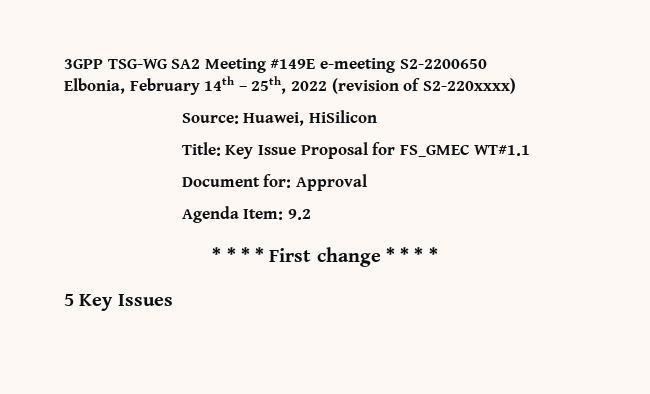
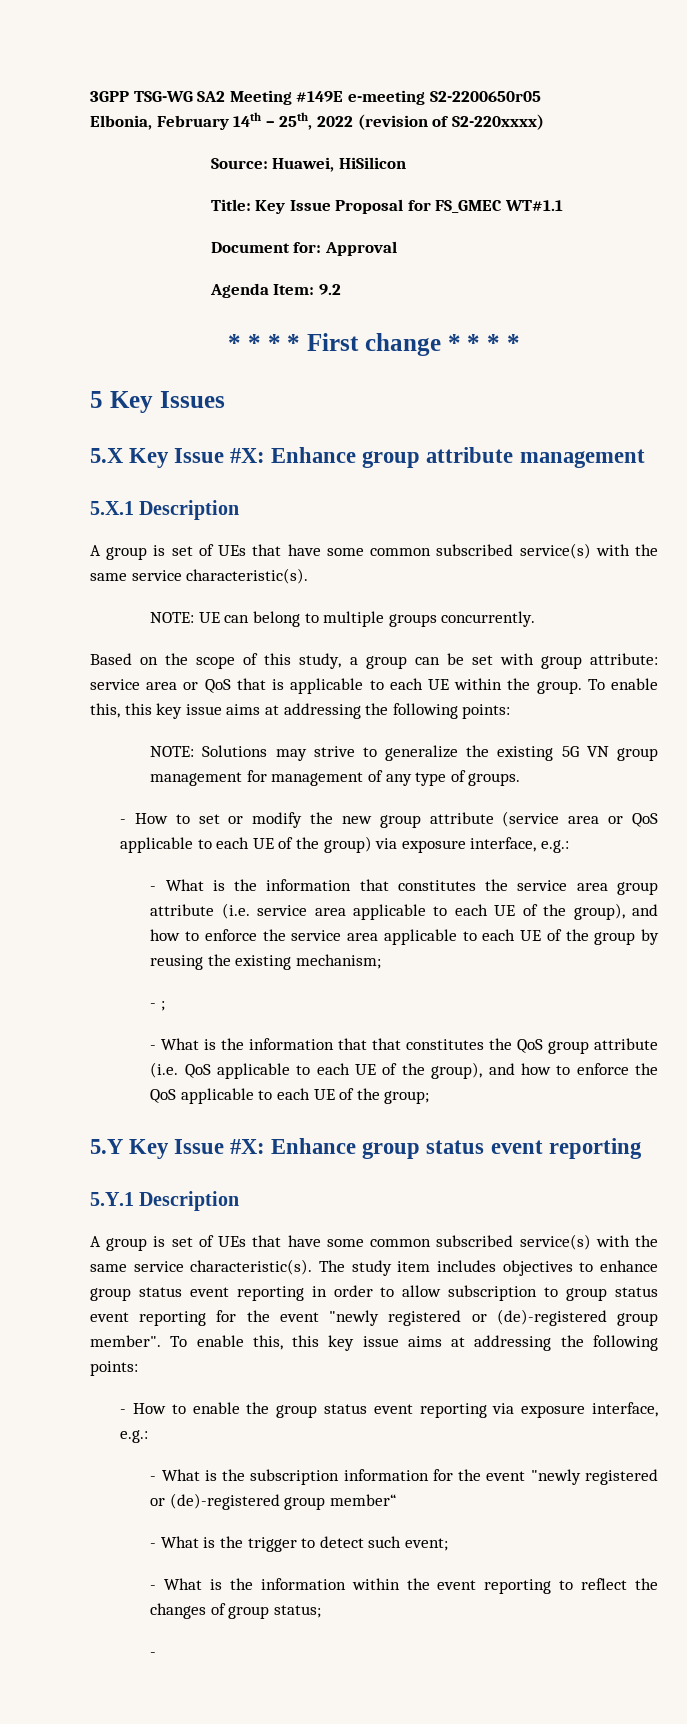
- 3GPP TSG-WG SA2 Meeting #149E e-meeting S2-2200650
+ 3GPP TSG-WG SA2 Meeting #149E e-meeting S2-2200650r05
+ 5.X Key Issue #X: Enhance group attribute management
+ 5.X.1 Description
+ A group is set of UEs that have some common subscribed service(s) with the same service characteristic(s).
+ NOTE: UE can belong to multiple groups concurrently.
+ Based on the scope of this study, a group can be set with group attribute: service area or QoS that is applicable to each UE within the group. To enable this, this key issue aims at addressing the following points:
+ NOTE: Solutions may strive to generalize the existing 5G VN group management for management of any type of groups.
+ - How to set or modify the new group attribute (service area or QoS applicable to each UE of the group) via exposure interface, e.g.:
+ - What is the information that constitutes the service area group attribute (i.e. service area applicable to each UE of the group), and how to enforce the service area applicable to each UE of the group by reusing the existing mechanism;
+ - ;
+ - What is the information that that constitutes the QoS group attribute (i.e. QoS applicable to each UE of the group), and how to enforce the QoS applicable to each UE of the group;
+ 5.Y Key Issue #X: Enhance group status event reporting
+ 5.Y.1 Description
+ A group is set of UEs that have some common subscribed service(s) with the same service characteristic(s). The study item includes objectives to enhance group status event reporting in order to allow subscription to group status event reporting for the event "newly registered or (de)-registered group member". To enable this, this key issue aims at addressing the following points:
+ - How to enable the group status event reporting via exposure interface, e.g.:
+ - What is the subscription information for the event "newly registered or (de)-registered group member“
+ - What is the trigger to detect such event;
+ - What is the information within the event reporting to reflect the changes of group status;
+ -

